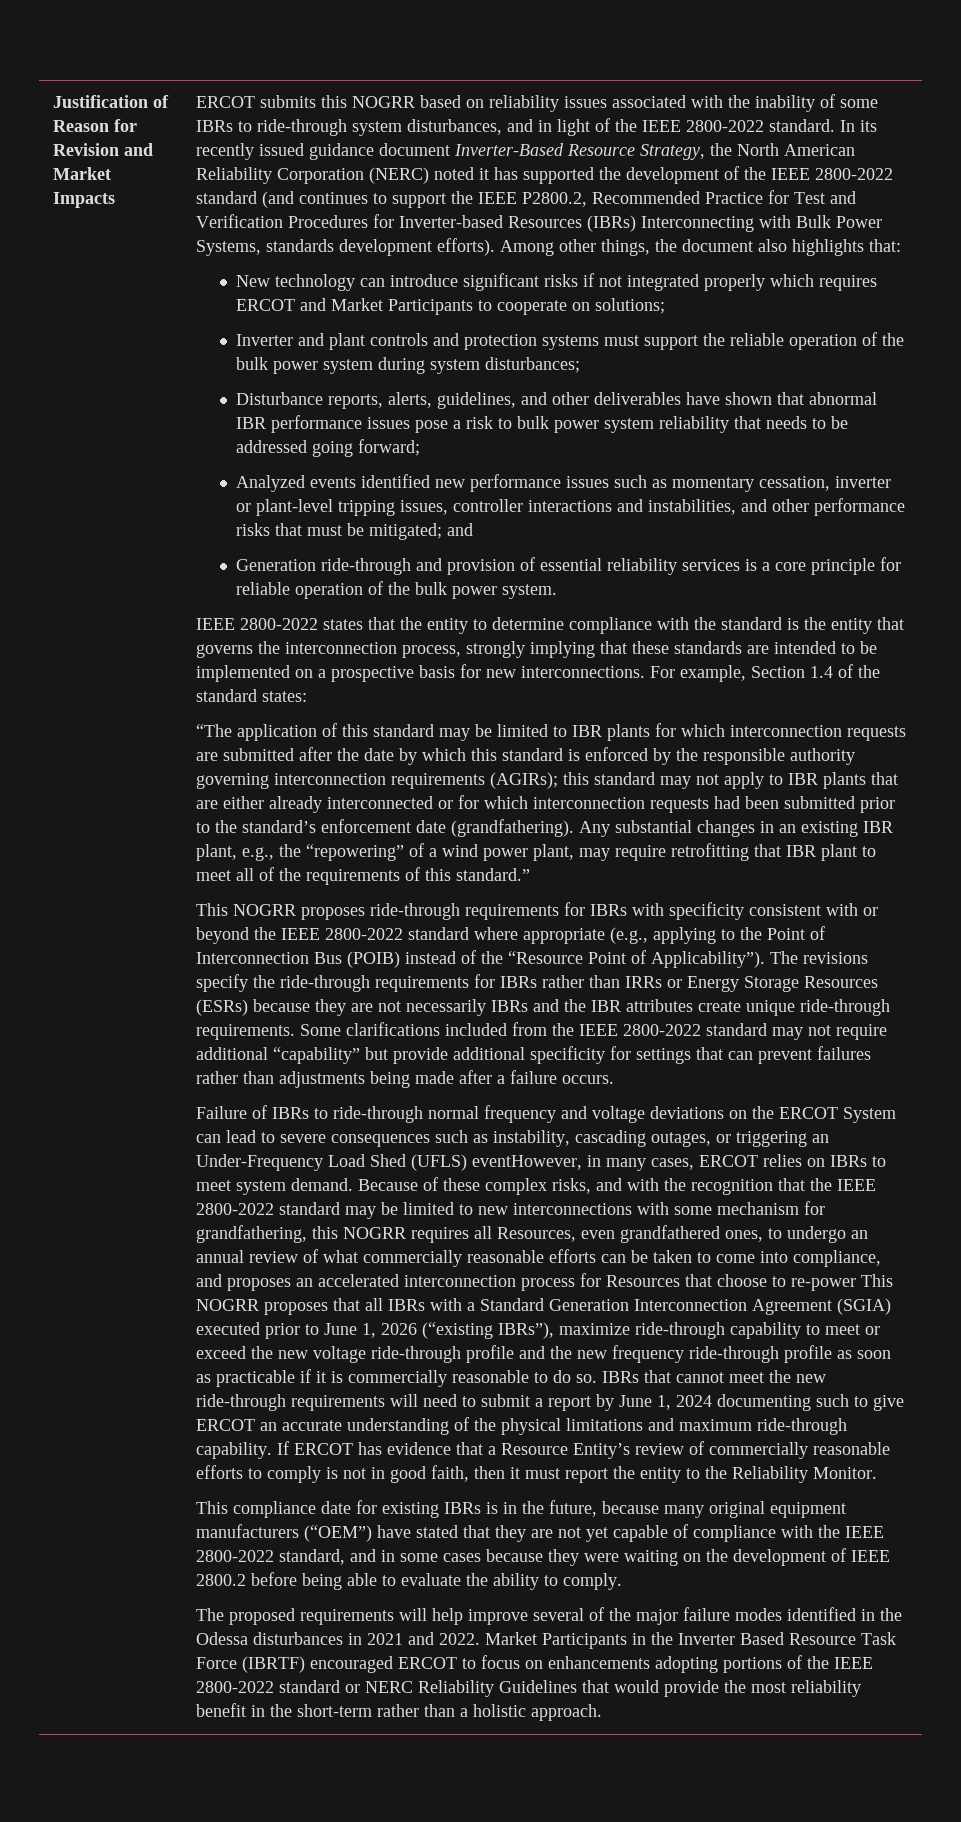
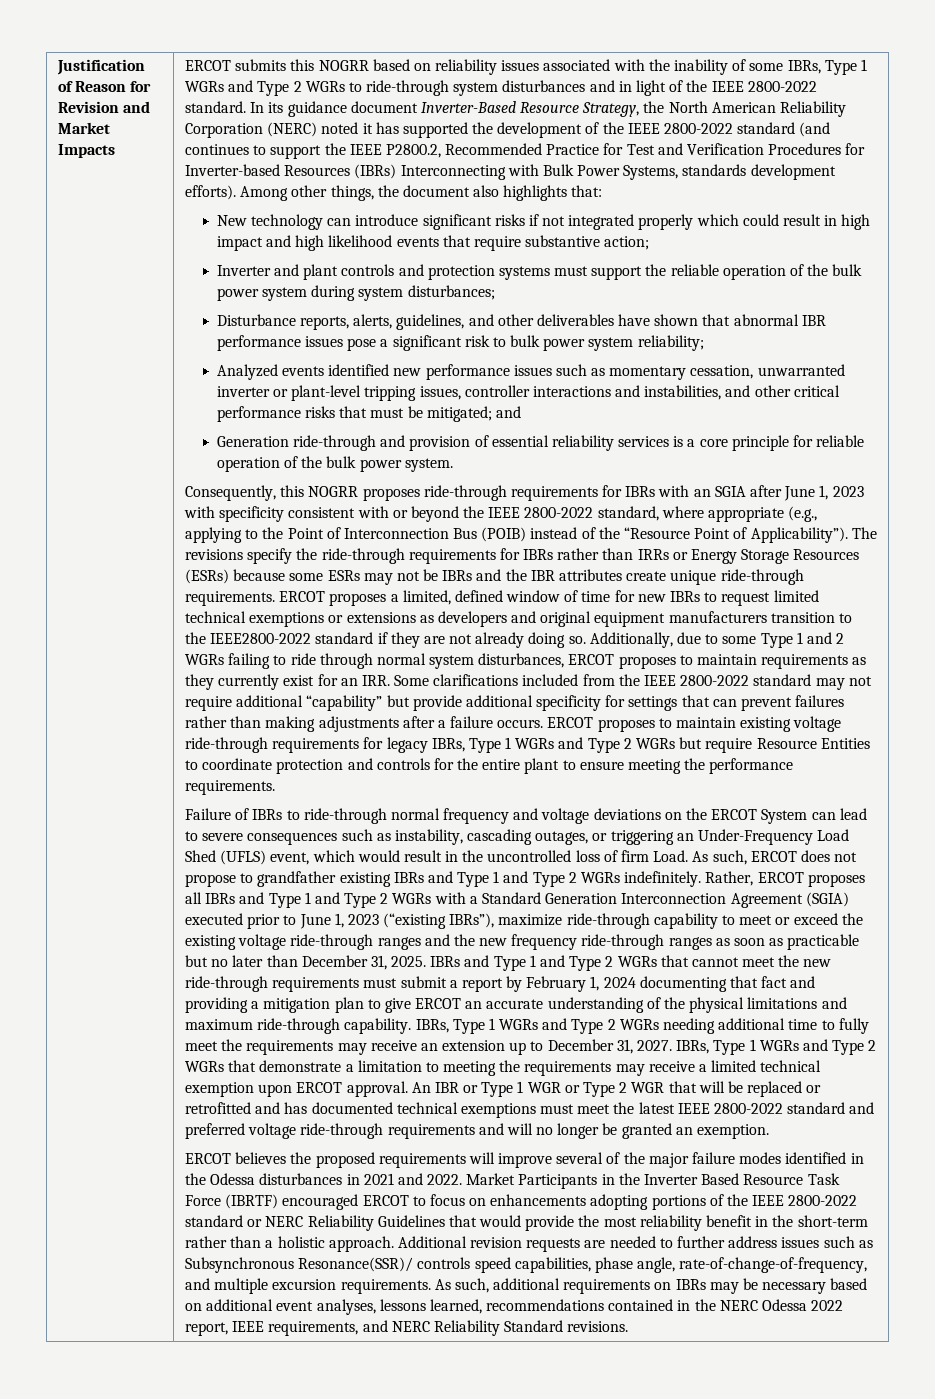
- ERCOT submits this NOGRR based on reliability issues associated with the inability of some IBRs to ride-through system disturbances, and in light of the IEEE 2800-2022 standard.
+ ERCOT submits this NOGRR based on reliability issues associated with the inability of some IBRs, Type 1 WGRs and Type 2 WGRs to ride-through system disturbances and in light of the IEEE 2800-2022 standard.
- In its recently issued guidance document Inverter-Based Resource Strategy, the North American Reliability Corporation (NERC) noted it has supported the development of the IEEE 2800-2022 standard (and continues to support the IEEE P2800.2, Recommended Practice for Test and Verification Procedures for Inverter-based Resources (IBRs) Interconnecting with Bulk Power Systems, standards development efforts).
+ In its guidance document Inverter-Based Resource Strategy, the North American Reliability Corporation (NERC) noted it has supported the development of the IEEE 2800-2022 standard (and continues to support the IEEE P2800.2, Recommended Practice for Test and Verification Procedures for Inverter-based Resources (IBRs) Interconnecting with Bulk Power Systems, standards development efforts).
- New technology can introduce significant risks if not integrated properly which requires ERCOT and Market Participants to cooperate on solutions;
+ New technology can introduce significant risks if not integrated properly which could result in high impact and high likelihood events that require substantive action;
- Disturbance reports, alerts, guidelines, and other deliverables have shown that abnormal IBR performance issues pose a risk to bulk power system reliability that needs to be addressed going forward;
+ Disturbance reports, alerts, guidelines, and other deliverables have shown that abnormal IBR performance issues pose a significant risk to bulk power system reliability;
- Analyzed events identified new performance issues such as momentary cessation, inverter or plant-level tripping issues, controller interactions and instabilities, and other performance risks that must be mitigated; and
+ Analyzed events identified new performance issues such as momentary cessation, unwarranted inverter or plant-level tripping issues, controller interactions and instabilities, and other critical performance risks that must be mitigated; and
- IEEE 2800-2022 states that the entity to determine compliance with the standard is the entity that governs the interconnection process, strongly implying that these standards are intended to be implemented on a prospective basis for new interconnections. For example, Section 1.4 of the standard states:
- “The application of this standard may be limited to IBR plants for which interconnection requests are submitted after the date by which this standard is enforced by the responsible authority governing interconnection requirements (AGIRs); this standard may not apply to IBR plants that are either already interconnected or for which interconnection requests had been submitted prior to the standard’s enforcement date (grandfathering). Any substantial changes in an existing IBR plant, e.g., the “repowering” of a wind power plant, may require retrofitting that IBR plant to meet all of the requirements of this standard.”
- This NOGRR proposes ride-through requirements for IBRs with specificity consistent with or beyond the IEEE 2800-2022 standard where appropriate (e.g., applying to the Point of Interconnection Bus (POIB) instead of the “Resource Point of Applicability”).
+ Consequently, this NOGRR proposes ride-through requirements for IBRs with an SGIA after June 1, 2023 with specificity consistent with or beyond the IEEE 2800-2022 standard, where appropriate (e.g., applying to the Point of Interconnection Bus (POIB) instead of the “Resource Point of Applicability”).
- The revisions specify the ride-through requirements for IBRs rather than IRRs or Energy Storage Resources (ESRs) because they are not necessarily IBRs and the IBR attributes create unique ride-through requirements.
+ The revisions specify the ride-through requirements for IBRs rather than IRRs or Energy Storage Resources (ESRs) because some ESRs may not be IBRs and the IBR attributes create unique ride-through requirements.
- Some clarifications included from the IEEE 2800-2022 standard may not require additional “capability” but provide additional specificity for settings that can prevent failures rather than adjustments being made after a failure occurs.
+ ERCOT proposes a limited, defined window of time for new IBRs to request limited technical exemptions or extensions as developers and original equipment manufacturers transition to the IEEE2800-2022 standard if they are not already doing so. Additionally, due to some Type 1 and 2 WGRs failing to ride through normal system disturbances, ERCOT proposes to maintain requirements as they currently exist for an IRR. Some clarifications included from the IEEE 2800-2022 standard may not require additional “capability” but provide additional specificity for settings that can prevent failures rather than making adjustments after a failure occurs. ERCOT proposes to maintain existing voltage ride-through requirements for legacy IBRs, Type 1 WGRs and Type 2 WGRs but require Resource Entities to coordinate protection and controls for the entire plant to ensure meeting the performance requirements.
- Failure of IBRs to ride-through normal frequency and voltage deviations on the ERCOT System can lead to severe consequences such as instability, cascading outages, or triggering an Under-Frequency Load Shed (UFLS) eventHowever, in many cases, ERCOT relies on IBRs to meet system demand. Because of these complex risks, and with the recognition that the IEEE 2800-2022 standard may be limited to new interconnections with some mechanism for grandfathering, this NOGRR requires all Resources, even grandfathered ones, to undergo an annual review of what commercially reasonable efforts can be taken to come into compliance, and proposes an accelerated interconnection process for Resources that choose to re-power This NOGRR proposes that all IBRs with a Standard Generation Interconnection Agreement (SGIA) executed prior to June 1, 2026 (“existing IBRs”), maximize ride-through capability to meet or exceed the new voltage ride-through profile and the new frequency ride-through profile as soon as practicable if it is commercially reasonable to do so. IBRs that cannot meet the new ride-through requirements will need to submit a report by June 1, 2024 documenting such to give ERCOT an accurate understanding of the physical limitations and maximum ride-through capability.
+ Failure of IBRs to ride-through normal frequency and voltage deviations on the ERCOT System can lead to severe consequences such as instability, cascading outages, or triggering an Under-Frequency Load Shed (UFLS) event, which would result in the uncontrolled loss of firm Load. As such, ERCOT does not propose to grandfather existing IBRs and Type 1 and Type 2 WGRs indefinitely. Rather, ERCOT proposes all IBRs and Type 1 and Type 2 WGRs with a Standard Generation Interconnection Agreement (SGIA) executed prior to June 1, 2023 (“existing IBRs”), maximize ride-through capability to meet or exceed the existing voltage ride-through ranges and the new frequency ride-through ranges as soon as practicable but no later than December 31, 2025. IBRs and Type 1 and Type 2 WGRs that cannot meet the new ride-through requirements must submit a report by February 1, 2024 documenting that fact and providing a mitigation plan to give ERCOT an accurate understanding of the physical limitations and maximum ride-through capability.
- If ERCOT has evidence that a Resource Entity’s review of commercially reasonable efforts to comply is not in good faith, then it must report the entity to the Reliability Monitor.
- This compliance date for existing IBRs is in the future, because many original equipment manufacturers (“OEM”) have stated that they are not yet capable of compliance with the IEEE 2800-2022 standard, and in some cases because they were waiting on the development of IEEE 2800.2 before being able to evaluate the ability to comply.
- The proposed requirements will help improve several of the major failure modes identified in the Odessa disturbances in 2021 and 2022.
+ IBRs, Type 1 WGRs and Type 2 WGRs needing additional time to fully meet the requirements may receive an extension up to December 31, 2027. IBRs, Type 1 WGRs and Type 2 WGRs that demonstrate a limitation to meeting the requirements may receive a limited technical exemption upon ERCOT approval. An IBR or Type 1 WGR or Type 2 WGR that will be replaced or retrofitted and has documented technical exemptions must meet the latest IEEE 2800-2022 standard and preferred voltage ride-through requirements and will no longer be granted an exemption.
+ ERCOT believes the proposed requirements will improve several of the major failure modes identified in the Odessa disturbances in 2021 and 2022.
+ Additional revision requests are needed to further address issues such as Subsynchronous Resonance(SSR)/ controls speed capabilities, phase angle, rate-of-change-of-frequency, and multiple excursion requirements. As such, additional requirements on IBRs may be necessary based on additional event analyses, lessons learned, recommendations contained in the NERC Odessa 2022 report, IEEE requirements, and NERC Reliability Standard revisions.

